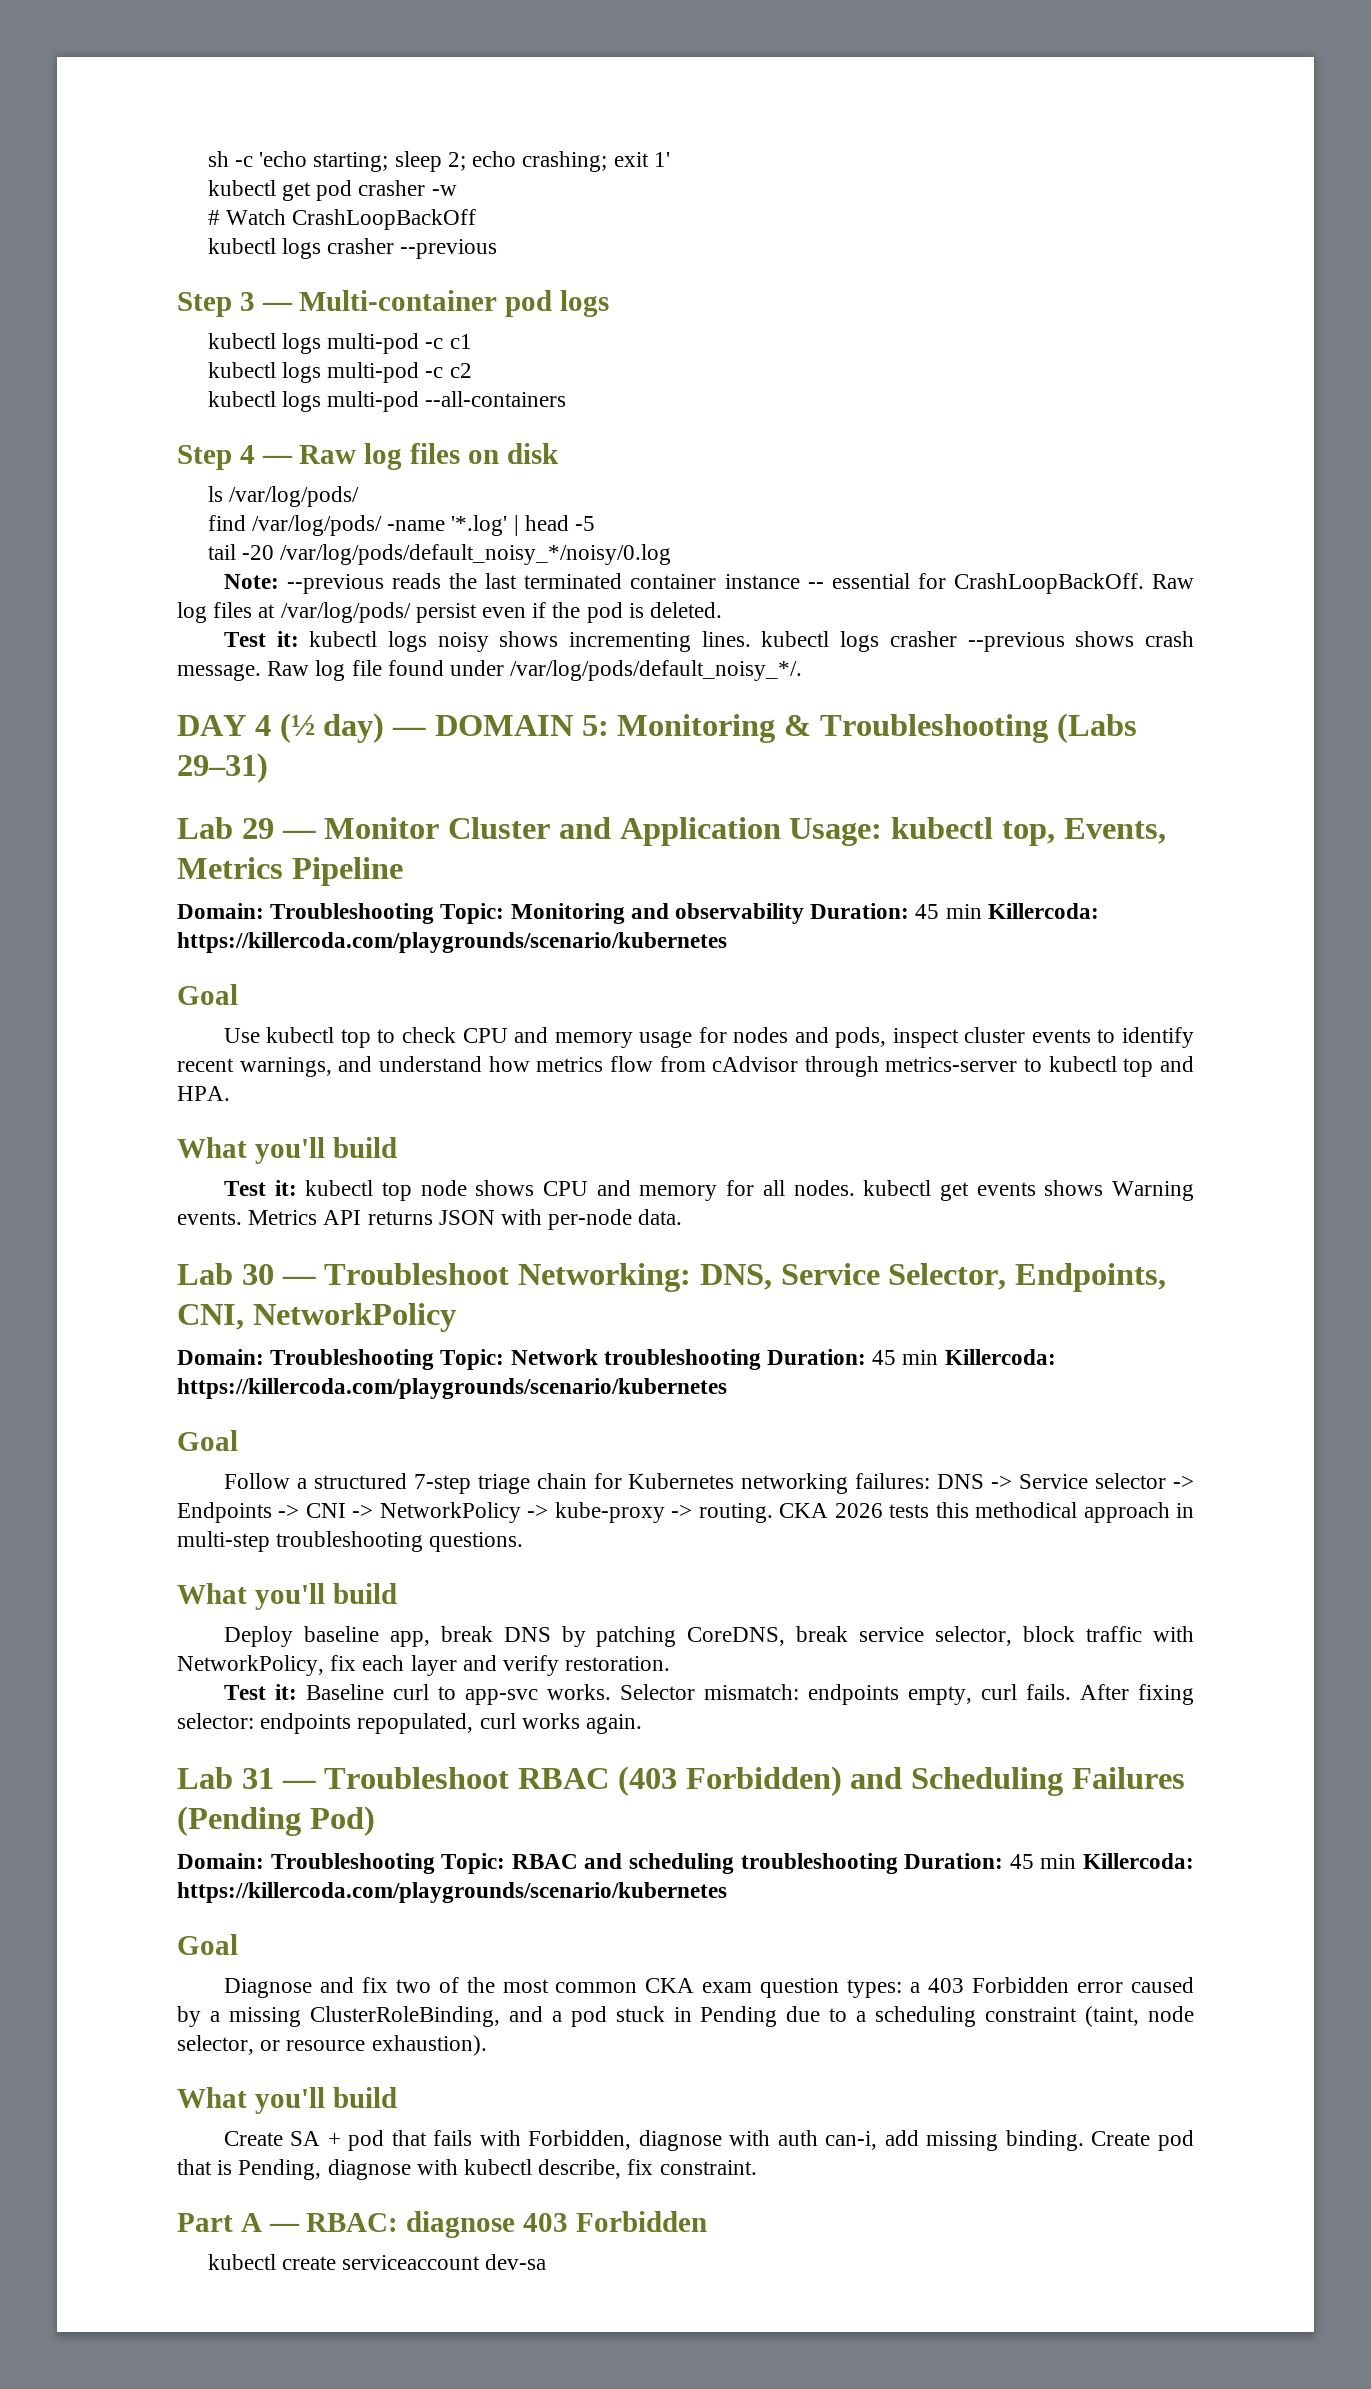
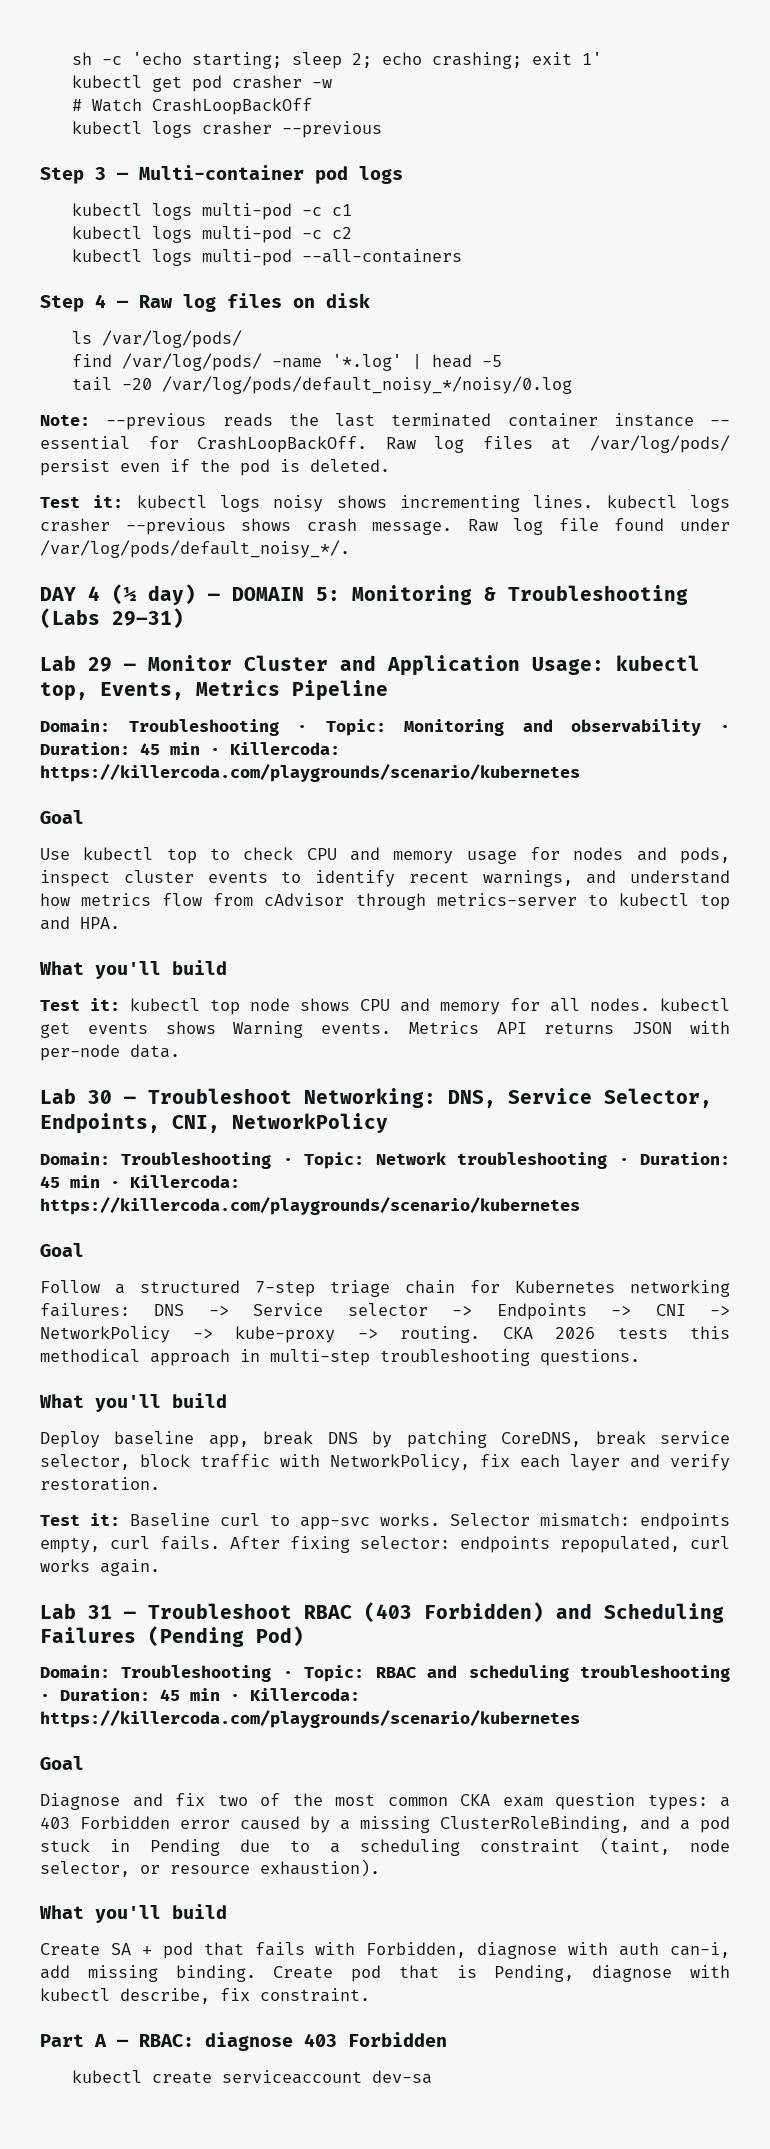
- Domain: Troubleshooting Topic: Monitoring and observability Duration: 45 min Killercoda: https://killercoda.com/playgrounds/scenario/kubernetes
+ Domain: Troubleshooting · Topic: Monitoring and observability · Duration: 45 min · Killercoda: https://killercoda.com/playgrounds/scenario/kubernetes
- Domain: Troubleshooting Topic: Network troubleshooting Duration: 45 min Killercoda: https://killercoda.com/playgrounds/scenario/kubernetes
+ Domain: Troubleshooting · Topic: Network troubleshooting · Duration: 45 min · Killercoda: https://killercoda.com/playgrounds/scenario/kubernetes
- Domain: Troubleshooting Topic: RBAC and scheduling troubleshooting Duration: 45 min Killercoda: https://killercoda.com/playgrounds/scenario/kubernetes
+ Domain: Troubleshooting · Topic: RBAC and scheduling troubleshooting · Duration: 45 min · Killercoda: https://killercoda.com/playgrounds/scenario/kubernetes

